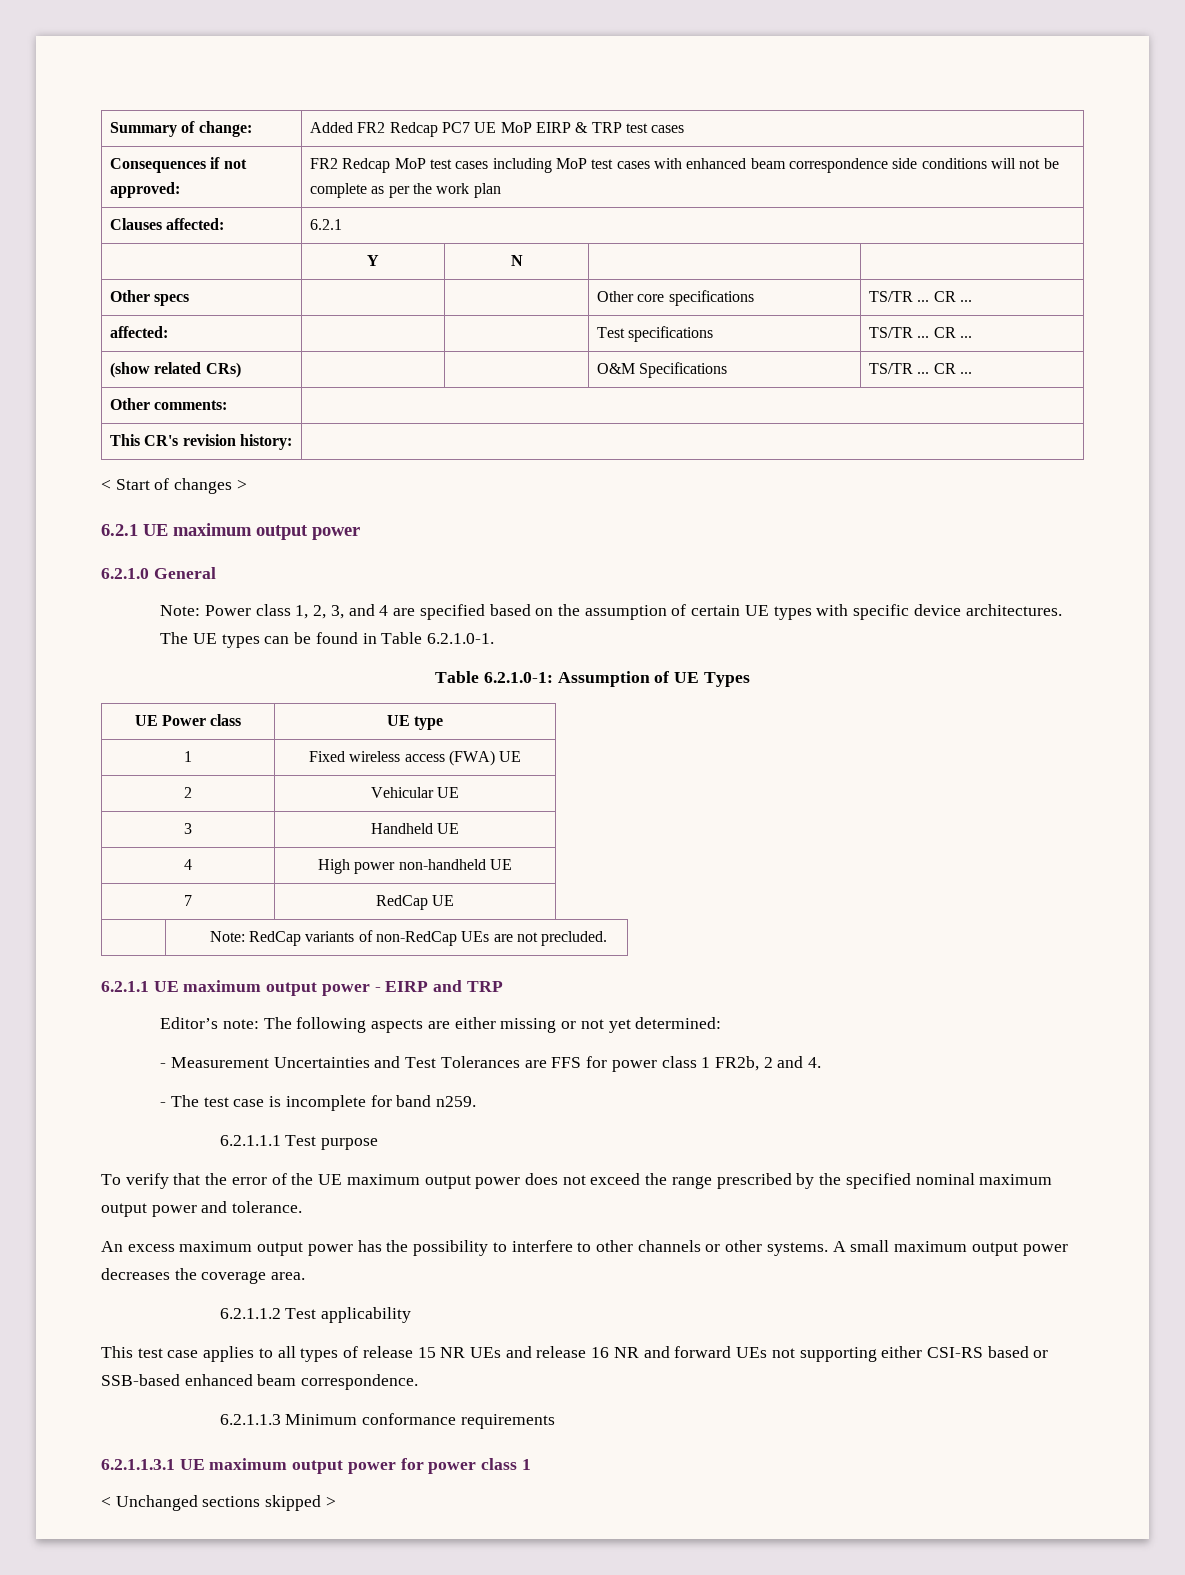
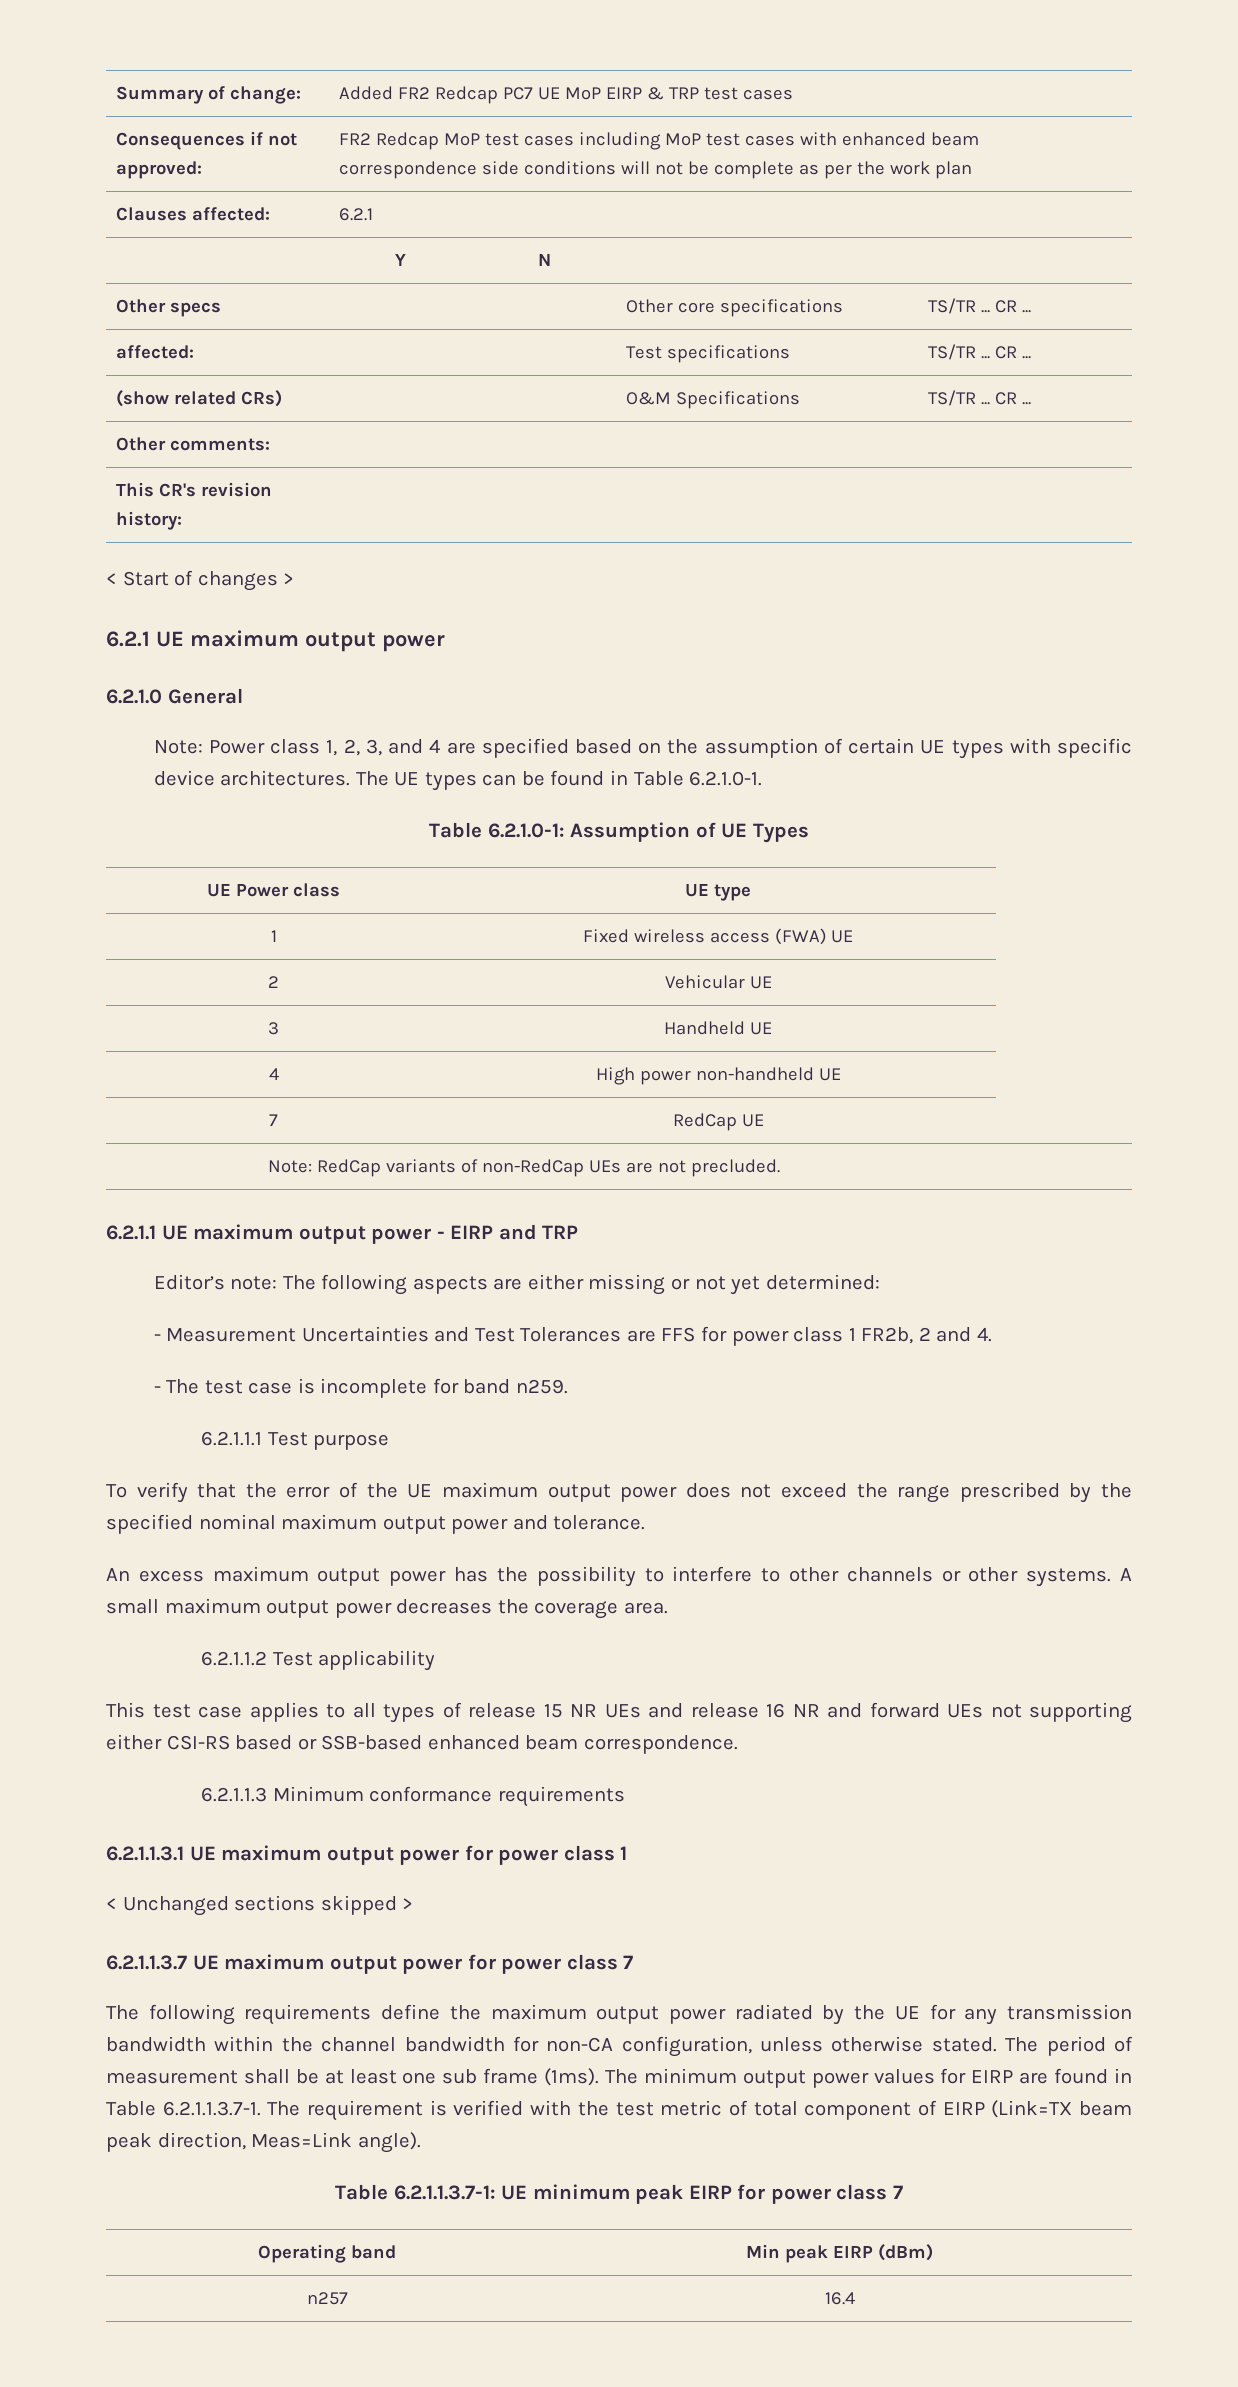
+ 6.2.1.1.3.7 UE maximum output power for power class 7
+ The following requirements define the maximum output power radiated by the UE for any transmission bandwidth within the channel bandwidth for non-CA configuration, unless otherwise stated. The period of measurement shall be at least one sub frame (1ms). The minimum output power values for EIRP are found in Table 6.2.1.1.3.7-1. The requirement is verified with the test metric of total component of EIRP (Link=TX beam peak direction, Meas=Link angle).
+ Table 6.2.1.1.3.7-1: UE minimum peak EIRP for power class 7
+ Operating band | Min peak EIRP (dBm)
+ n257 | 16.4

